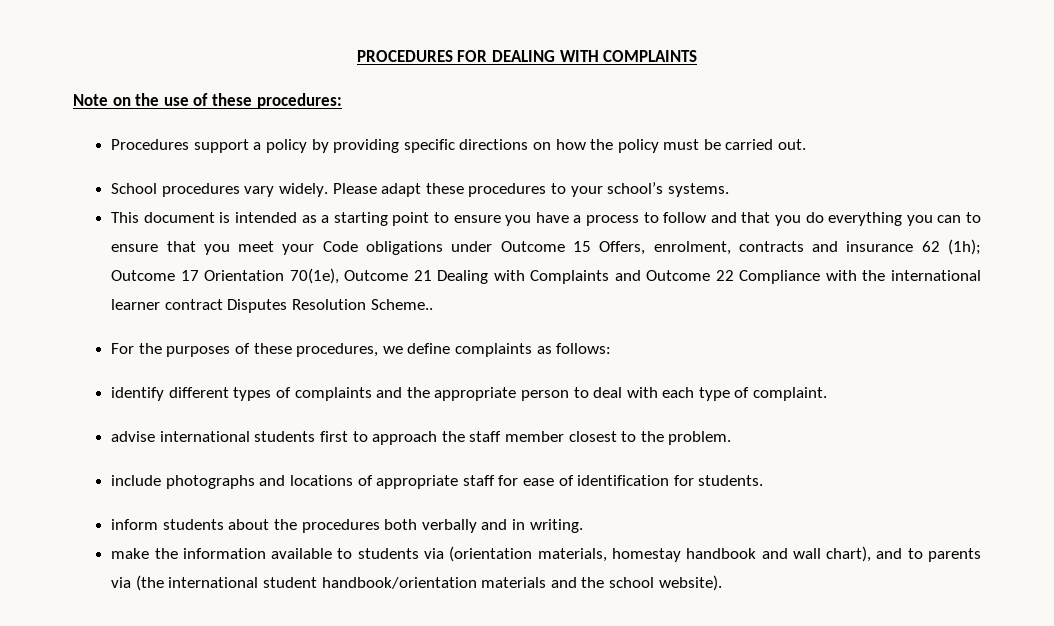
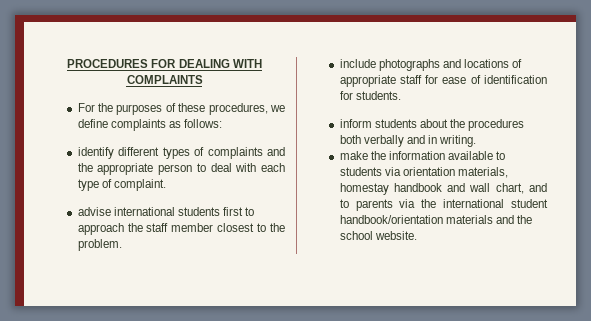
- Note on the use of these procedures:
- Procedures support a policy by providing specific directions on how the policy must be carried out.
- School procedures vary widely. Please adapt these procedures to your school’s systems.
- This document is intended as a starting point to ensure you have a process to follow and that you do everything you can to ensure that you meet your Code obligations under Outcome 15 Offers, enrolment, contracts and insurance 62 (1h); Outcome 17 Orientation 70(1e), Outcome 21 Dealing with Complaints and Outcome 22 Compliance with the international learner contract Disputes Resolution Scheme..
- make the information available to students via (orientation materials, homestay handbook and wall chart), and to parents via (the international student handbook/orientation materials and the school website).
+ make the information available to students via orientation materials, homestay handbook and wall chart, and to parents via the international student handbook/orientation materials and the school website.

